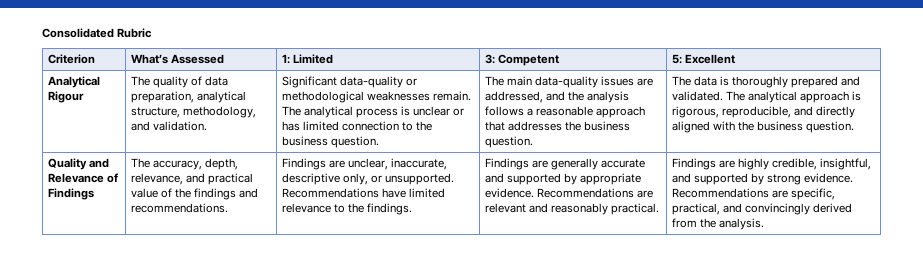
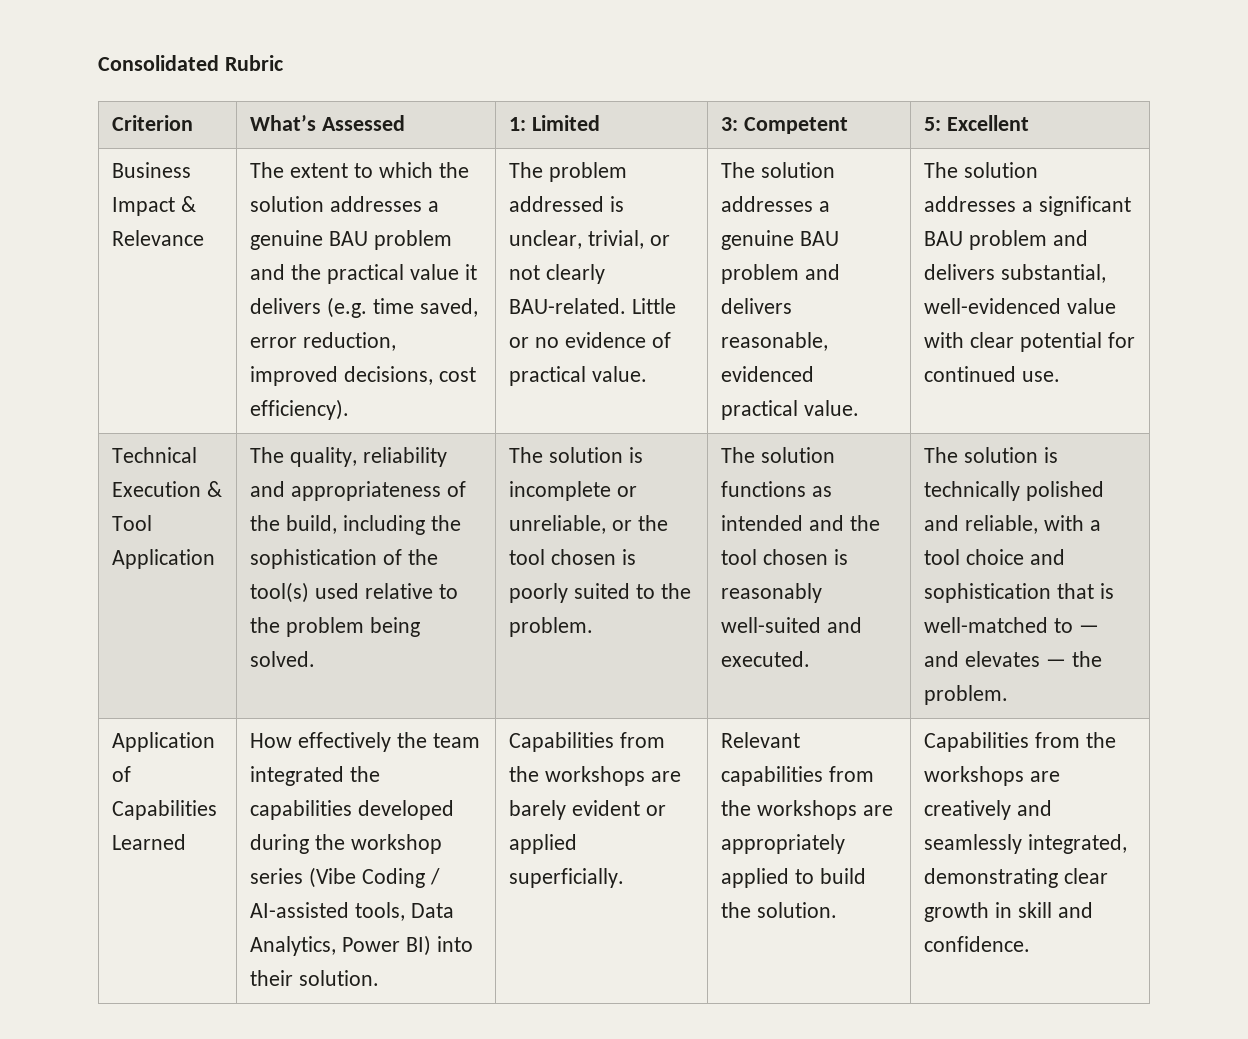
- Analytical Rigour | The quality of data preparation, analytical structure, methodology, and validation. | Significant data-quality or methodological weaknesses remain. The analytical process is unclear or has limited connection to the business question. | The main data-quality issues are addressed, and the analysis follows a reasonable approach that addresses the business question. | The data is thoroughly prepared and validated. The analytical approach is rigorous, reproducible, and directly aligned with the business question.
- Quality and Relevance of Findings | The accuracy, depth, relevance, and practical value of the findings and recommendations. | Findings are unclear, inaccurate, descriptive only, or unsupported. Recommendations have limited relevance to the findings. | Findings are generally accurate and supported by appropriate evidence. Recommendations are relevant and reasonably practical. | Findings are highly credible, insightful, and supported by strong evidence. Recommendations are specific, practical, and convincingly derived from the analysis.
+ Business Impact & Relevance | The extent to which the solution addresses a genuine BAU problem and the practical value it delivers (e.g. time saved, error reduction, improved decisions, cost efficiency). | The problem addressed is unclear, trivial, or not clearly BAU-related. Little or no evidence of practical value. | The solution addresses a genuine BAU problem and delivers reasonable, evidenced practical value. | The solution addresses a significant BAU problem and delivers substantial, well-evidenced value with clear potential for continued use.
+ Technical Execution & Tool Application | The quality, reliability and appropriateness of the build, including the sophistication of the tool(s) used relative to the problem being solved. | The solution is incomplete or unreliable, or the tool chosen is poorly suited to the problem. | The solution functions as intended and the tool chosen is reasonably well-suited and executed. | The solution is technically polished and reliable, with a tool choice and sophistication that is well-matched to — and elevates — the problem.
+ Application of Capabilities Learned | How effectively the team integrated the capabilities developed during the workshop series (Vibe Coding / AI-assisted tools, Data Analytics, Power BI) into their solution. | Capabilities from the workshops are barely evident or applied superficially. | Relevant capabilities from the workshops are appropriately applied to build the solution. | Capabilities from the workshops are creatively and seamlessly integrated, demonstrating clear growth in skill and confidence.

